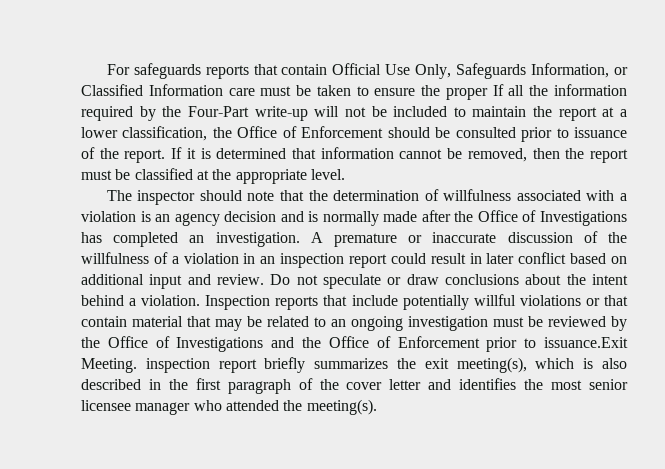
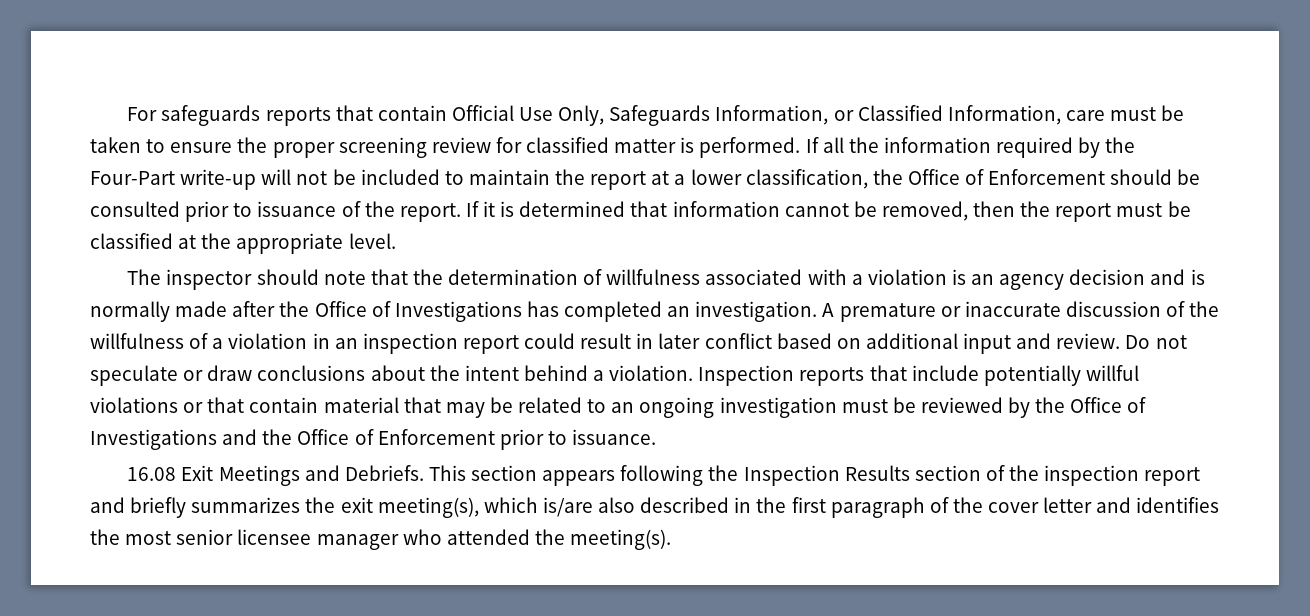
- For safeguards reports that contain Official Use Only, Safeguards Information, or Classified Information care must be taken to ensure the proper If all the information required by the Four-Part write-up will not be included to maintain the report at a lower classification, the Office of Enforcement should be consulted prior to issuance of the report.
+ For safeguards reports that contain Official Use Only, Safeguards Information, or Classified Information, care must be taken to ensure the proper screening review for classified matter is performed. If all the information required by the Four-Part write-up will not be included to maintain the report at a lower classification, the Office of Enforcement should be consulted prior to issuance of the report.
- Inspection reports that include potentially willful violations or that contain material that may be related to an ongoing investigation must be reviewed by the Office of Investigations and the Office of Enforcement prior to issuance.Exit Meeting. inspection report briefly summarizes the exit meeting(s), which is also described in the first paragraph of the cover letter and identifies the most senior licensee manager who attended the meeting(s).
+ Inspection reports that include potentially willful violations or that contain material that may be related to an ongoing investigation must be reviewed by the Office of Investigations and the Office of Enforcement prior to issuance.
+ 16.08 Exit Meetings and Debriefs. This section appears following the Inspection Results section of the inspection report and briefly summarizes the exit meeting(s), which is/are also described in the first paragraph of the cover letter and identifies the most senior licensee manager who attended the meeting(s).

